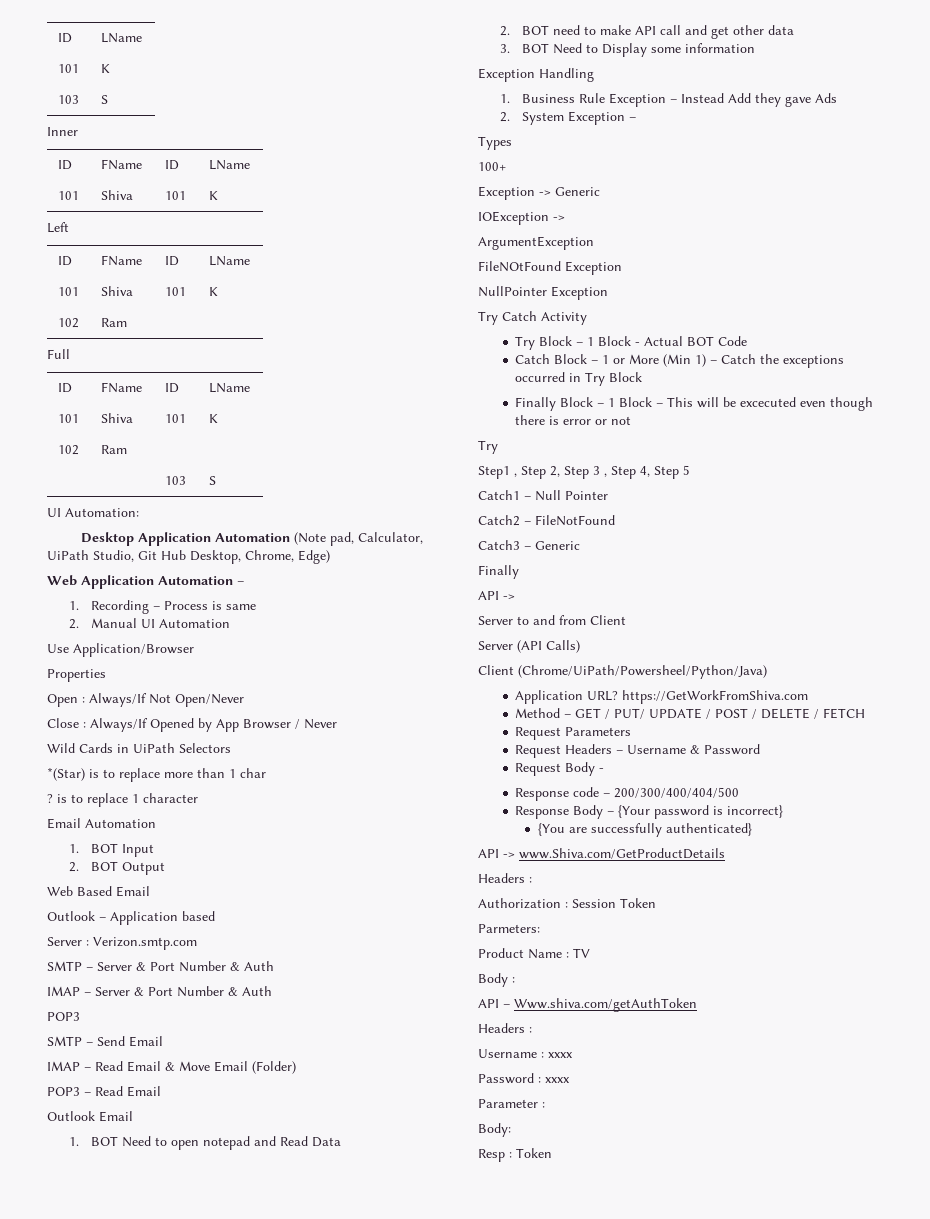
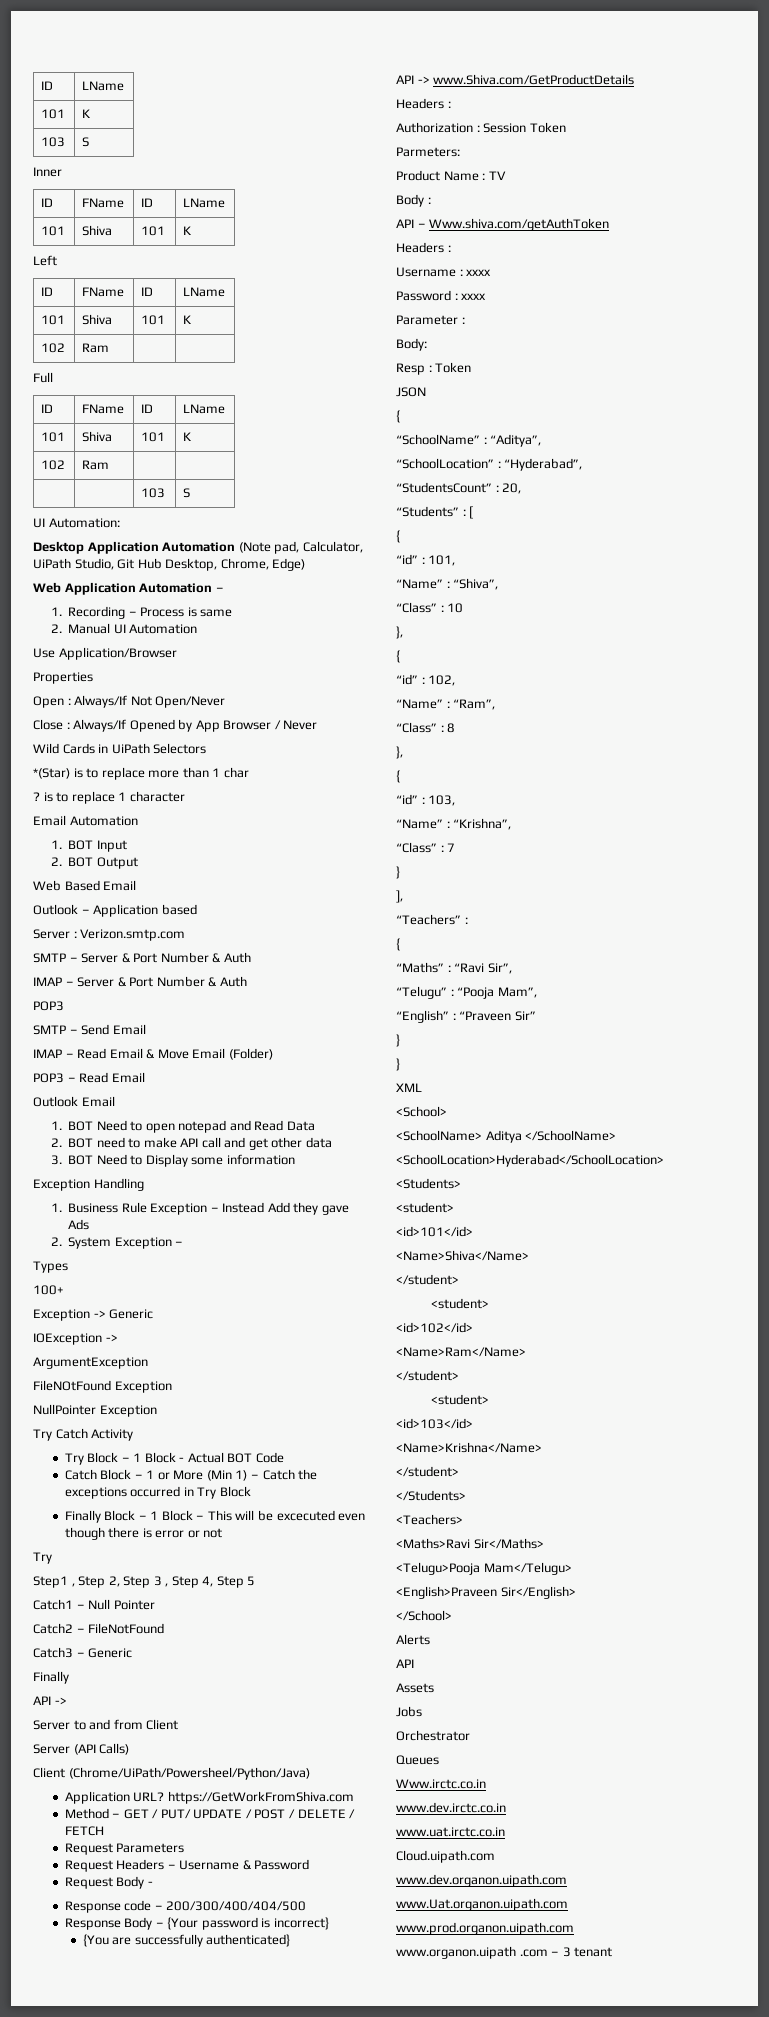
+ JSON
+ {
+ “SchoolName” : “Aditya”,
+ “SchoolLocation” : “Hyderabad”,
+ “StudentsCount” : 20,
+ “Students” : [
+ {
+ “id” : 101,
+ “Name” : “Shiva”,
+ “Class” : 10
+ },
+ {
+ “id” : 102,
+ “Name” : “Ram”,
+ “Class” : 8
+ },
+ {
+ “id” : 103,
+ “Name” : “Krishna”,
+ “Class” : 7
+ }
+ ],
+ “Teachers” :
+ {
+ “Maths” : “Ravi Sir”,
+ “Telugu” : “Pooja Mam”,
+ “English” : “Praveen Sir”
+ }
+ }
+ XML
+ <School>
+ <SchoolName> Aditya </SchoolName>
+ <SchoolLocation>Hyderabad</SchoolLocation>
+ <Students>
+ <student>
+ <id>101</id>
+ <Name>Shiva</Name>
+ </student>
+ <student>
+ <id>102</id>
+ <Name>Ram</Name>
+ </student>
+ <student>
+ <id>103</id>
+ <Name>Krishna</Name>
+ </student>
+ </Students>
+ <Teachers>
+ <Maths>Ravi Sir</Maths>
+ <Telugu>Pooja Mam</Telugu>
+ <English>Praveen Sir</English>
+ </School>
+ Alerts
+ API
+ Assets
+ Jobs
+ Orchestrator
+ Queues
+ Www.irctc.co.in
+ www.dev.irctc.co.in
+ www.uat.irctc.co.in
+ Cloud.uipath.com
+ www.dev.organon.uipath.com
+ www.Uat.organon.uipath.com
+ www.prod.organon.uipath.com
+ www.organon.uipath .com – 3 tenant

